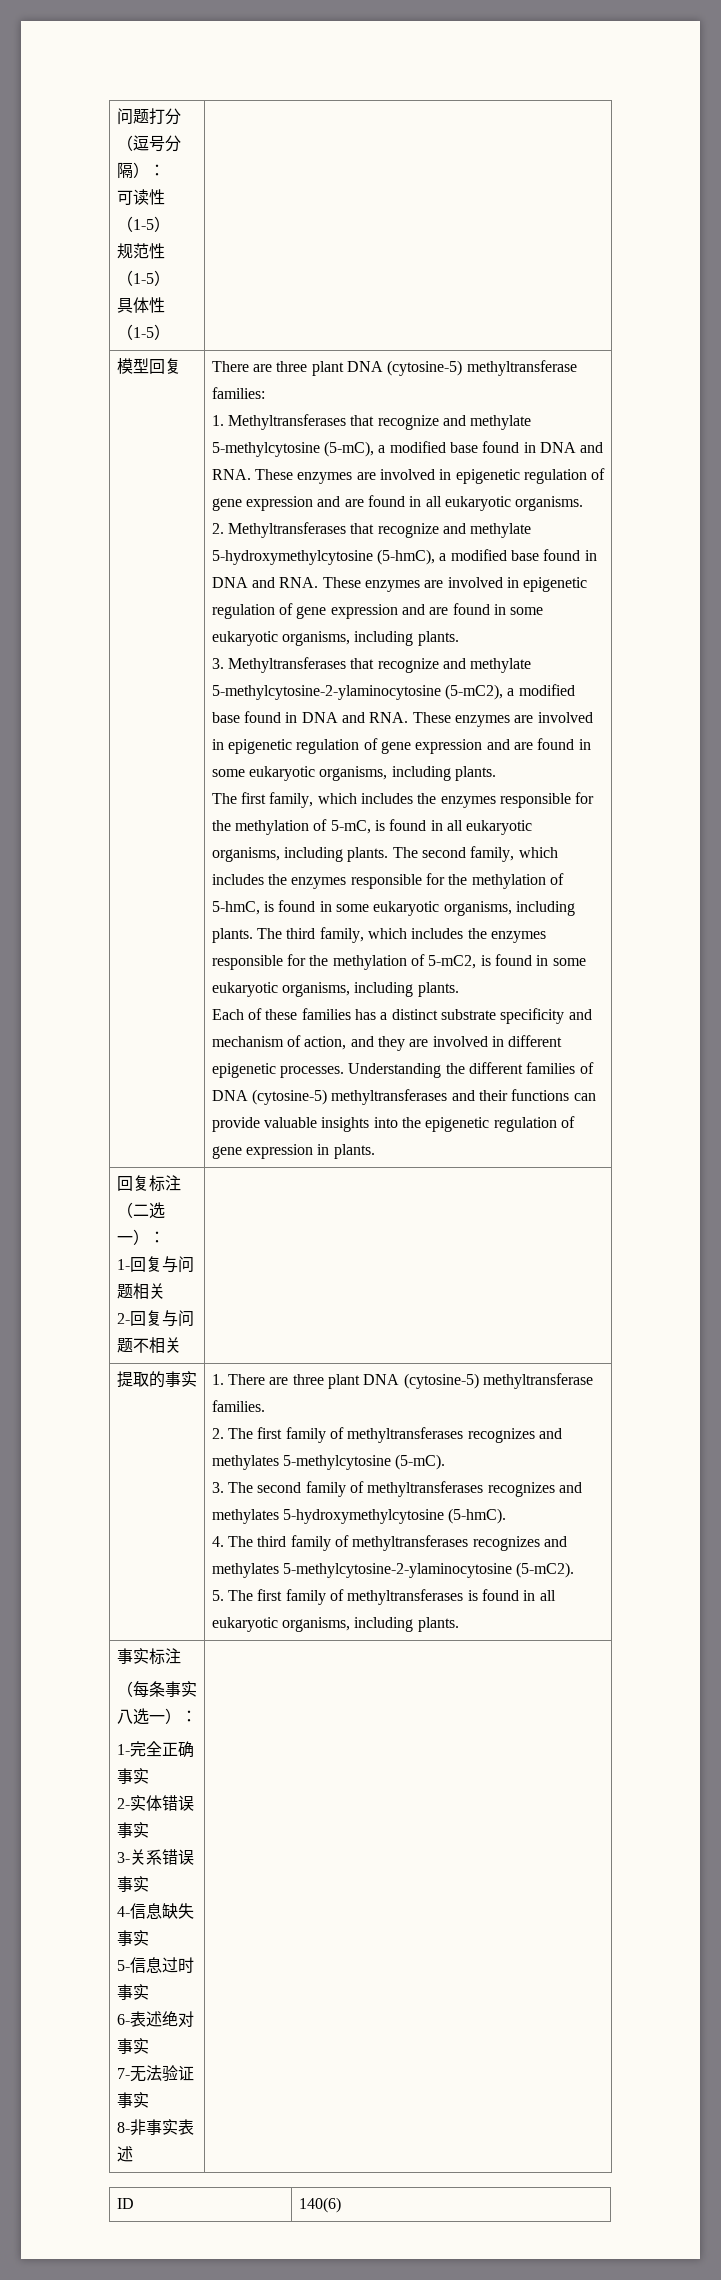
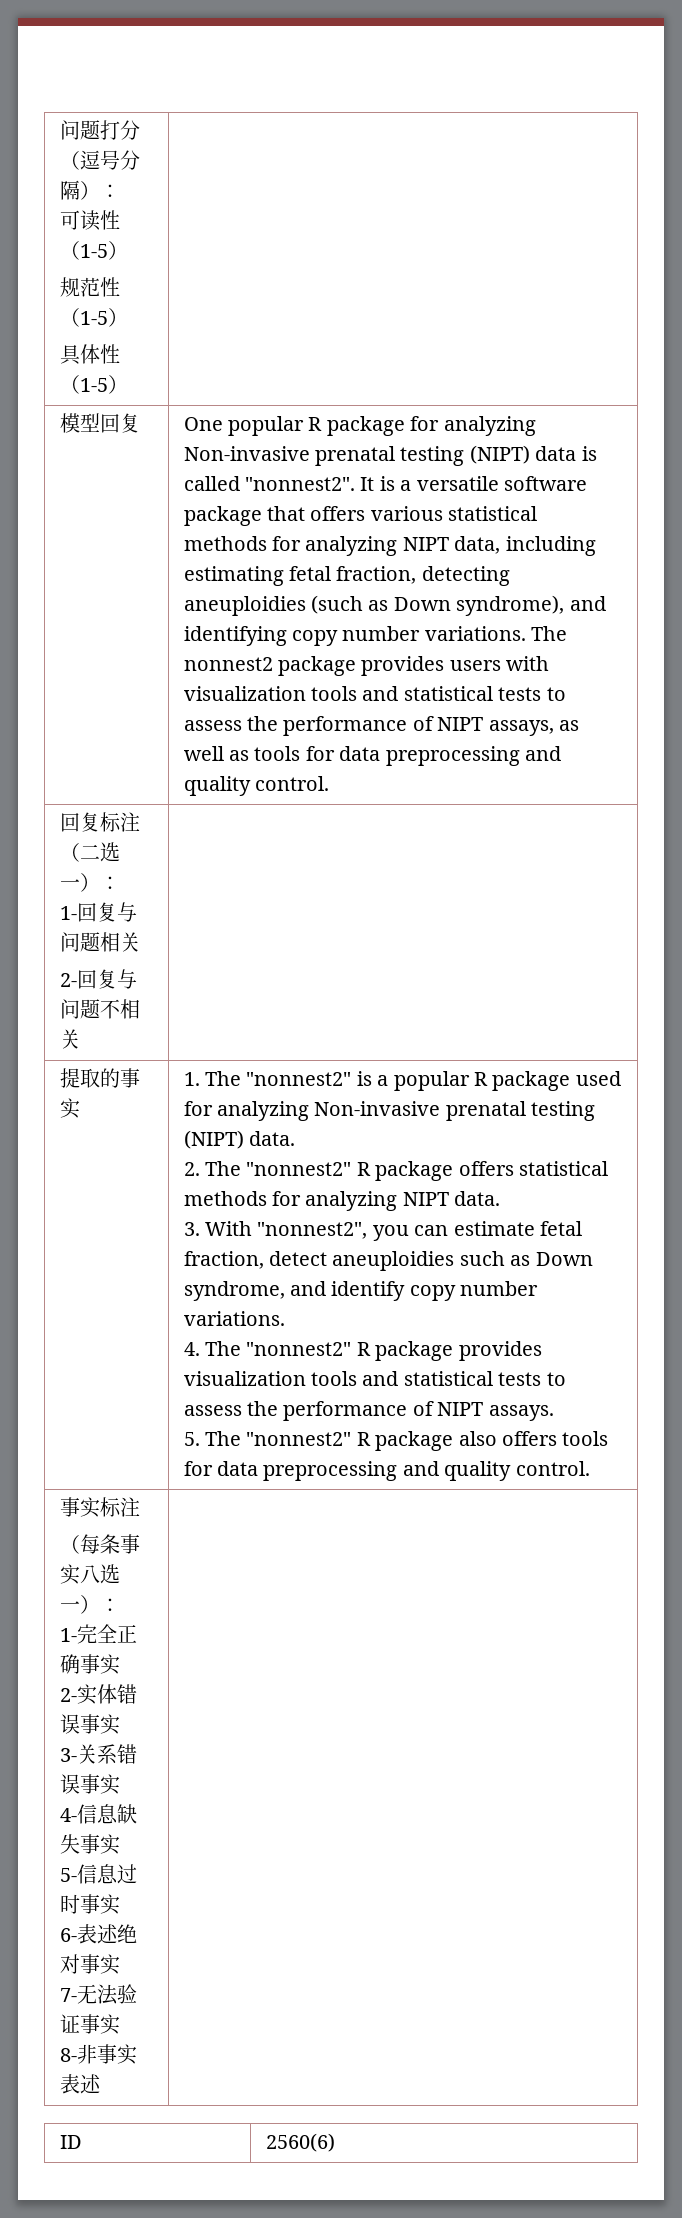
- There are three plant DNA (cytosine-5) methyltransferase families:
- 1. Methyltransferases that recognize and methylate 5-methylcytosine (5-mC), a modified base found in DNA and RNA. These enzymes are involved in epigenetic regulation of gene expression and are found in all eukaryotic organisms.
- 2. Methyltransferases that recognize and methylate 5-hydroxymethylcytosine (5-hmC), a modified base found in DNA and RNA. These enzymes are involved in epigenetic regulation of gene expression and are found in some eukaryotic organisms, including plants.
- 3. Methyltransferases that recognize and methylate 5-methylcytosine-2-ylaminocytosine (5-mC2), a modified base found in DNA and RNA. These enzymes are involved in epigenetic regulation of gene expression and are found in some eukaryotic organisms, including plants.
- The first family, which includes the enzymes responsible for the methylation of 5-mC, is found in all eukaryotic organisms, including plants. The second family, which includes the enzymes responsible for the methylation of 5-hmC, is found in some eukaryotic organisms, including plants. The third family, which includes the enzymes responsible for the methylation of 5-mC2, is found in some eukaryotic organisms, including plants.
- Each of these families has a distinct substrate specificity and mechanism of action, and they are involved in different epigenetic processes. Understanding the different families of DNA (cytosine-5) methyltransferases and their functions can provide valuable insights into the epigenetic regulation of gene expression in plants.
+ One popular R package for analyzing Non-invasive prenatal testing (NIPT) data is called "nonnest2". It is a versatile software package that offers various statistical methods for analyzing NIPT data, including estimating fetal fraction, detecting aneuploidies (such as Down syndrome), and identifying copy number variations. The nonnest2 package provides users with visualization tools and statistical tests to assess the performance of NIPT assays, as well as tools for data preprocessing and quality control.
- 1. There are three plant DNA (cytosine-5) methyltransferase families.
- 2. The first family of methyltransferases recognizes and methylates 5-methylcytosine (5-mC).
- 3. The second family of methyltransferases recognizes and methylates 5-hydroxymethylcytosine (5-hmC).
- 4. The third family of methyltransferases recognizes and methylates 5-methylcytosine-2-ylaminocytosine (5-mC2).
- 5. The first family of methyltransferases is found in all eukaryotic organisms, including plants.
+ 1. The "nonnest2" is a popular R package used for analyzing Non-invasive prenatal testing (NIPT) data.
+ 2. The "nonnest2" R package offers statistical methods for analyzing NIPT data.
+ 3. With "nonnest2", you can estimate fetal fraction, detect aneuploidies such as Down syndrome, and identify copy number variations.
+ 4. The "nonnest2" R package provides visualization tools and statistical tests to assess the performance of NIPT assays.
+ 5. The "nonnest2" R package also offers tools for data preprocessing and quality control.
- ID | 140(6)
+ ID | 2560(6)

